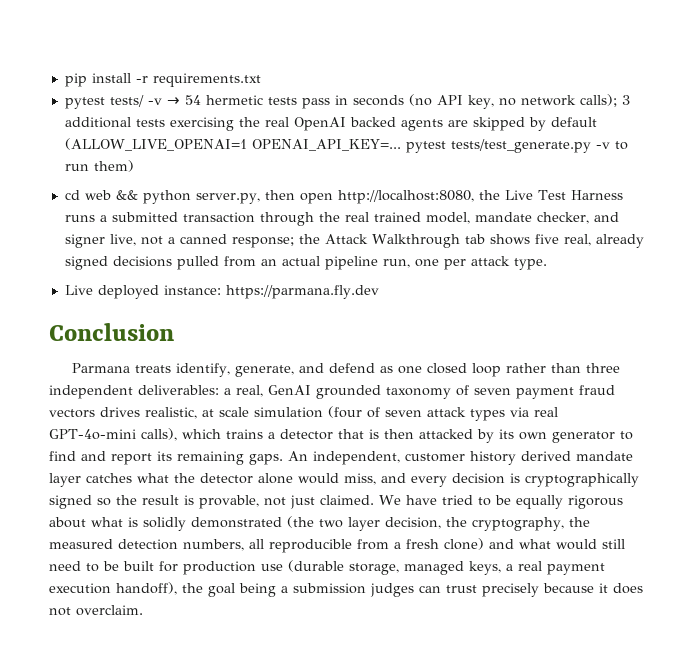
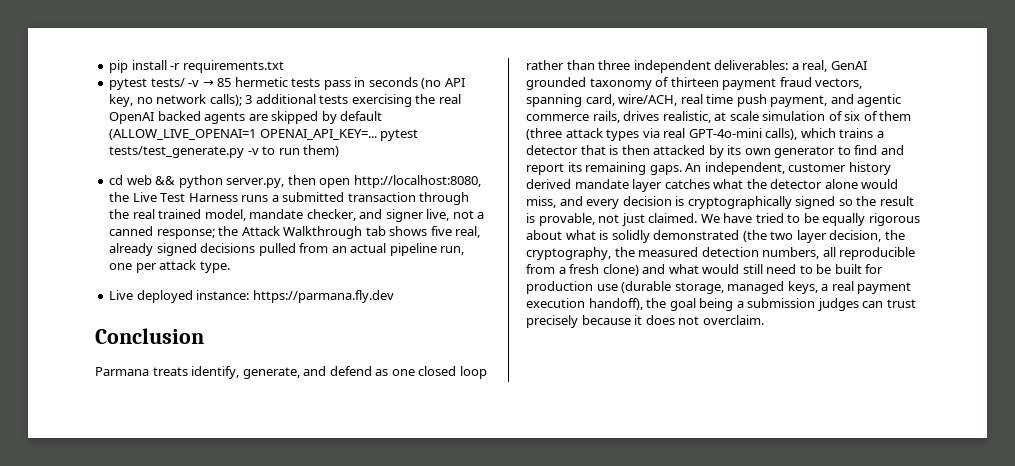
- pytest tests/ -v → 54 hermetic tests pass in seconds (no API key, no network calls); 3 additional tests exercising the real OpenAI backed agents are skipped by default (ALLOW_LIVE_OPENAI=1 OPENAI_API_KEY=... pytest tests/test_generate.py -v to run them)
+ pytest tests/ -v → 85 hermetic tests pass in seconds (no API key, no network calls); 3 additional tests exercising the real OpenAI backed agents are skipped by default (ALLOW_LIVE_OPENAI=1 OPENAI_API_KEY=... pytest tests/test_generate.py -v to run them)
- Parmana treats identify, generate, and defend as one closed loop rather than three independent deliverables: a real, GenAI grounded taxonomy of seven payment fraud vectors drives realistic, at scale simulation (four of seven attack types via real GPT-4o-mini calls), which trains a detector that is then attacked by its own generator to find and report its remaining gaps.
+ Parmana treats identify, generate, and defend as one closed loop rather than three independent deliverables: a real, GenAI grounded taxonomy of thirteen payment fraud vectors, spanning card, wire/ACH, real time push payment, and agentic commerce rails, drives realistic, at scale simulation of six of them (three attack types via real GPT-4o-mini calls), which trains a detector that is then attacked by its own generator to find and report its remaining gaps.

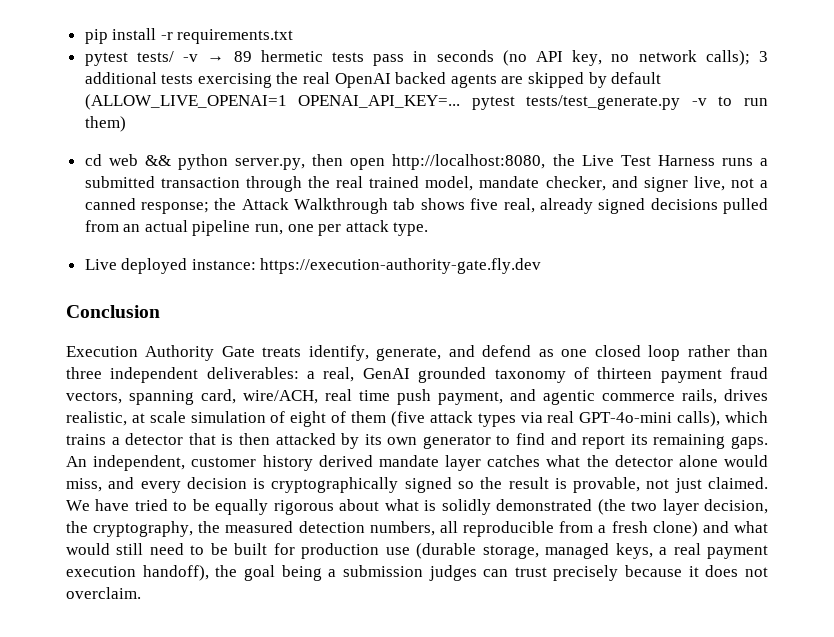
- pytest tests/ -v → 85 hermetic tests pass in seconds (no API key, no network calls); 3 additional tests exercising the real OpenAI backed agents are skipped by default (ALLOW_LIVE_OPENAI=1 OPENAI_API_KEY=... pytest tests/test_generate.py -v to run them)
+ pytest tests/ -v → 89 hermetic tests pass in seconds (no API key, no network calls); 3 additional tests exercising the real OpenAI backed agents are skipped by default (ALLOW_LIVE_OPENAI=1 OPENAI_API_KEY=... pytest tests/test_generate.py -v to run them)
- Live deployed instance: https://parmana.fly.dev
+ Live deployed instance: https://execution-authority-gate.fly.dev
- Parmana treats identify, generate, and defend as one closed loop rather than three independent deliverables:
+ Execution Authority Gate treats identify, generate, and defend as one closed loop rather than three independent deliverables:
- a real, GenAI grounded taxonomy of thirteen payment fraud vectors, spanning card, wire/ACH, real time push payment, and agentic commerce rails, drives realistic, at scale simulation of six of them (three attack types via real GPT-4o-mini calls), which trains a detector that is then attacked by its own generator to find and report its remaining gaps.
+ a real, GenAI grounded taxonomy of thirteen payment fraud vectors, spanning card, wire/ACH, real time push payment, and agentic commerce rails, drives realistic, at scale simulation of eight of them (five attack types via real GPT-4o-mini calls), which trains a detector that is then attacked by its own generator to find and report its remaining gaps.

